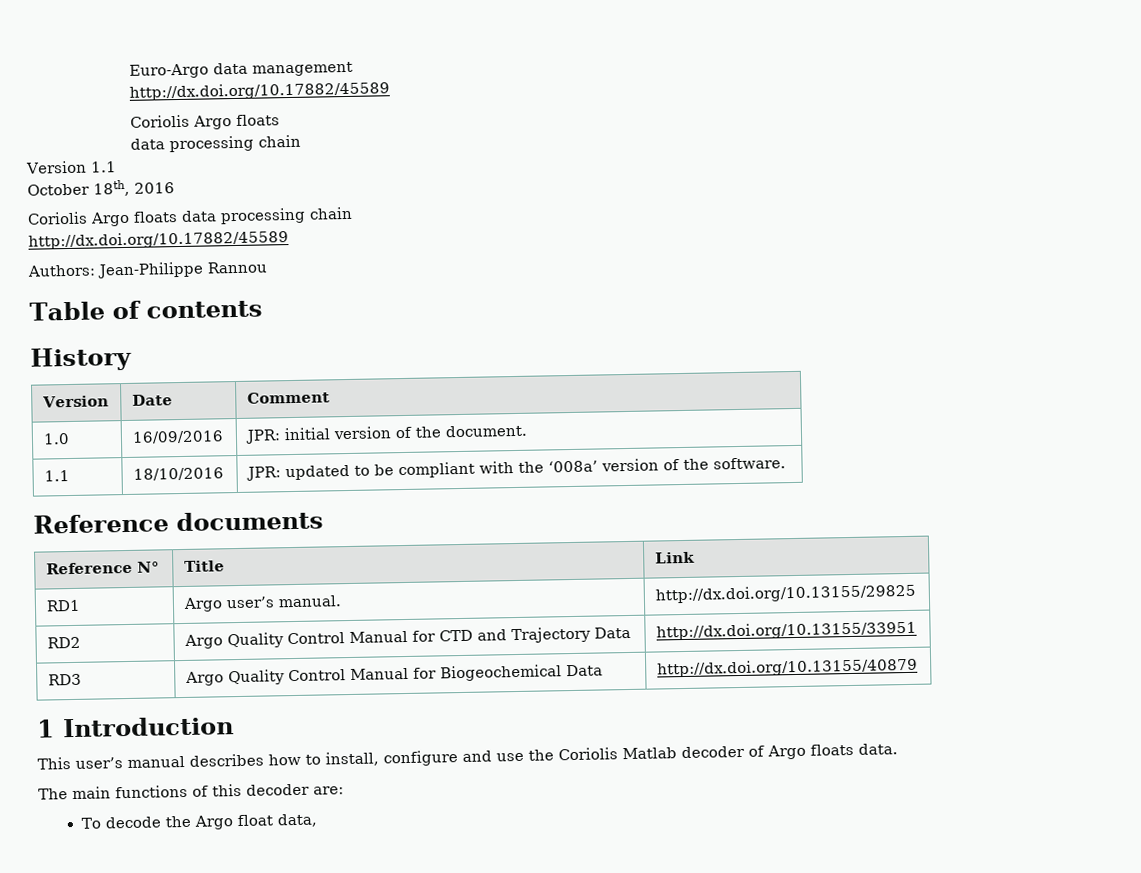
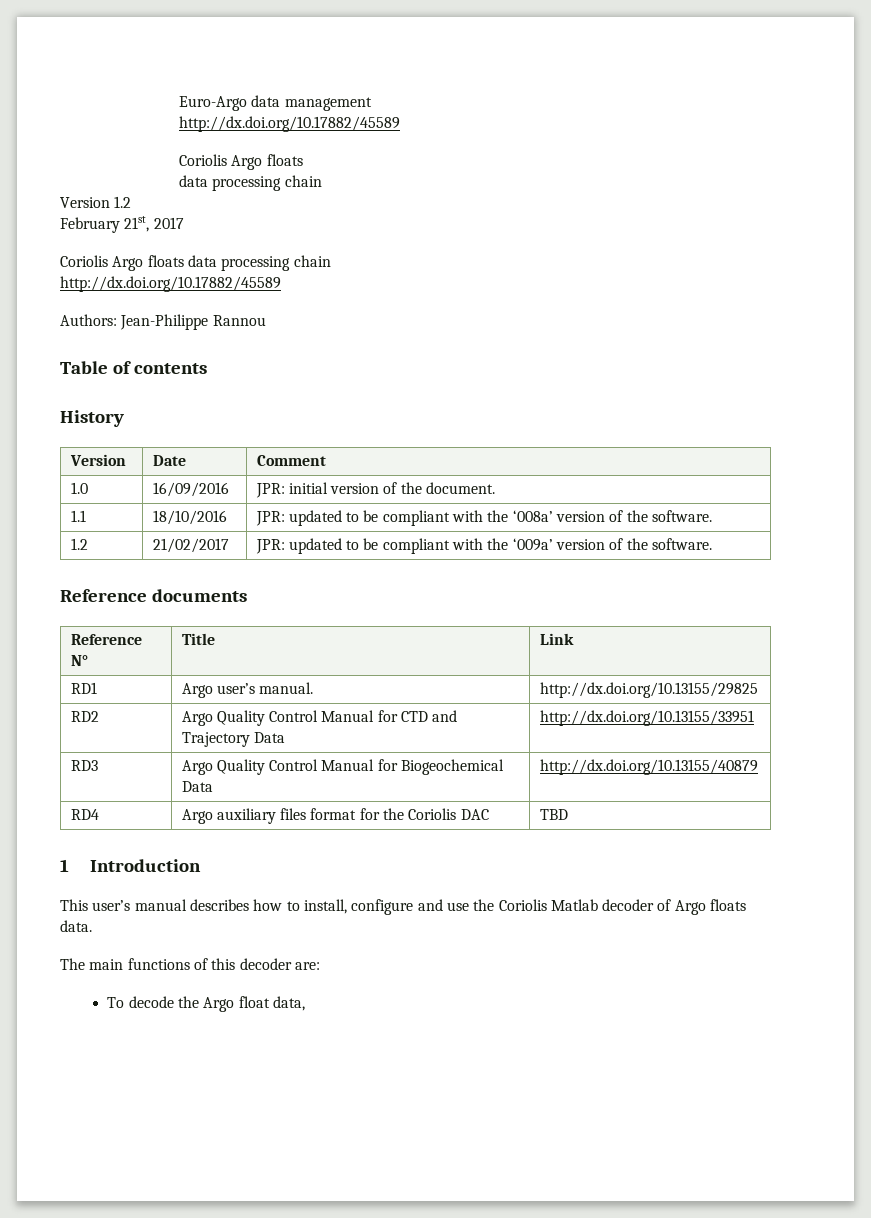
- Version 1.1
- October 18th, 2016
+ Version 1.2
+ February 21st, 2017
+ 1.2 | 21/02/2017 | JPR: updated to be compliant with the ‘009a’ version of the software.
+ RD4 | Argo auxiliary files format for the Coriolis DAC | TBD

